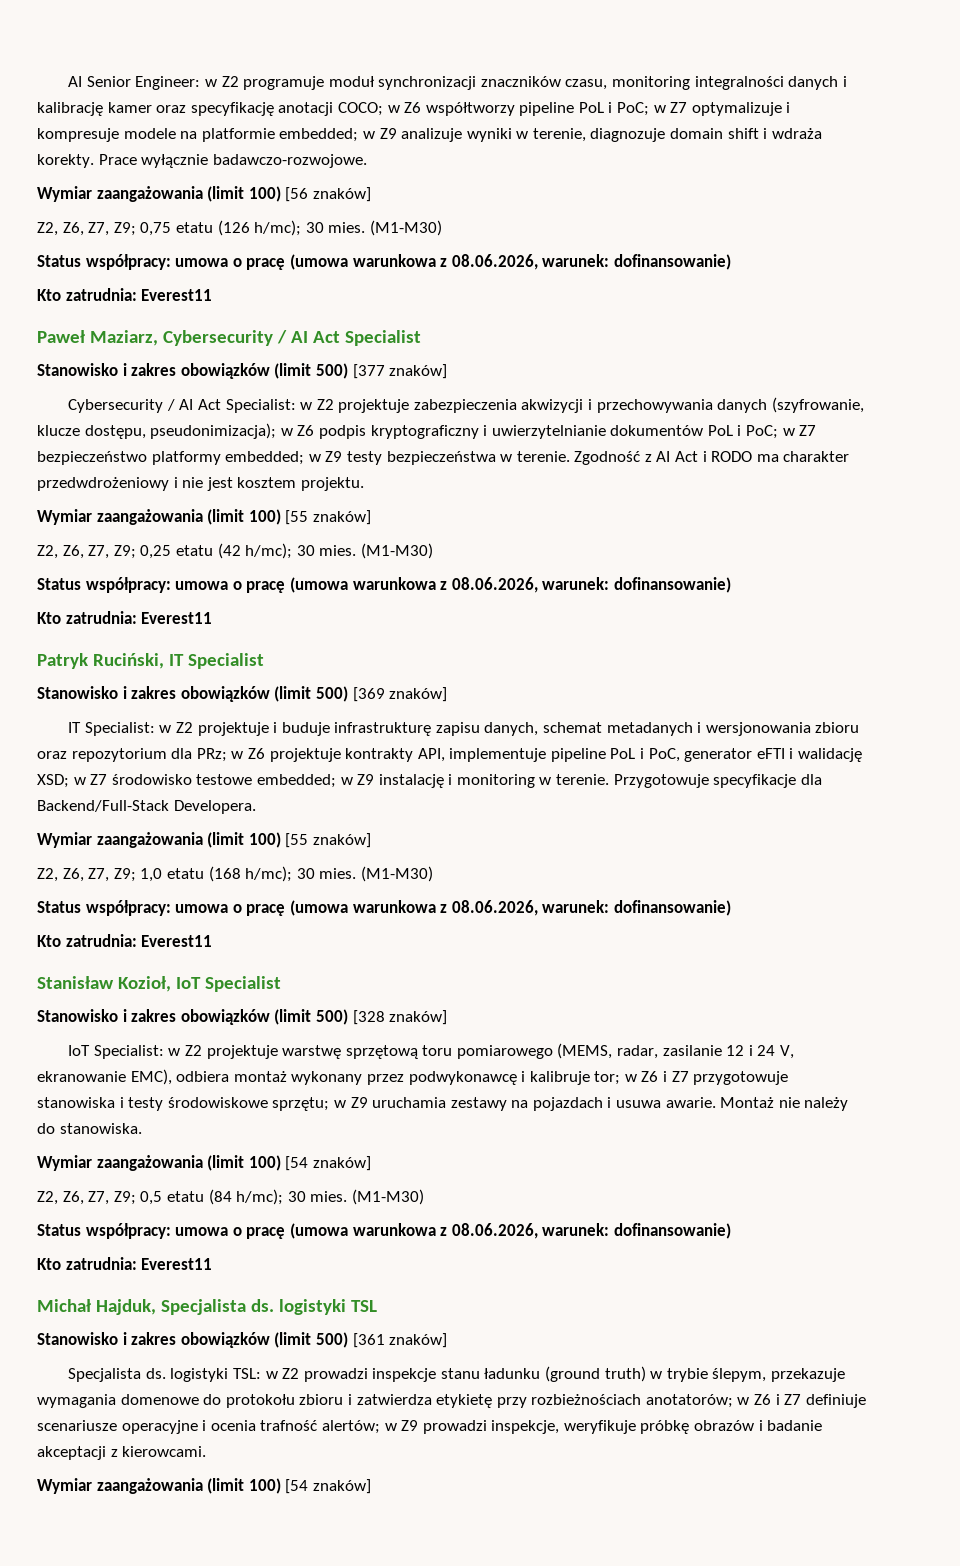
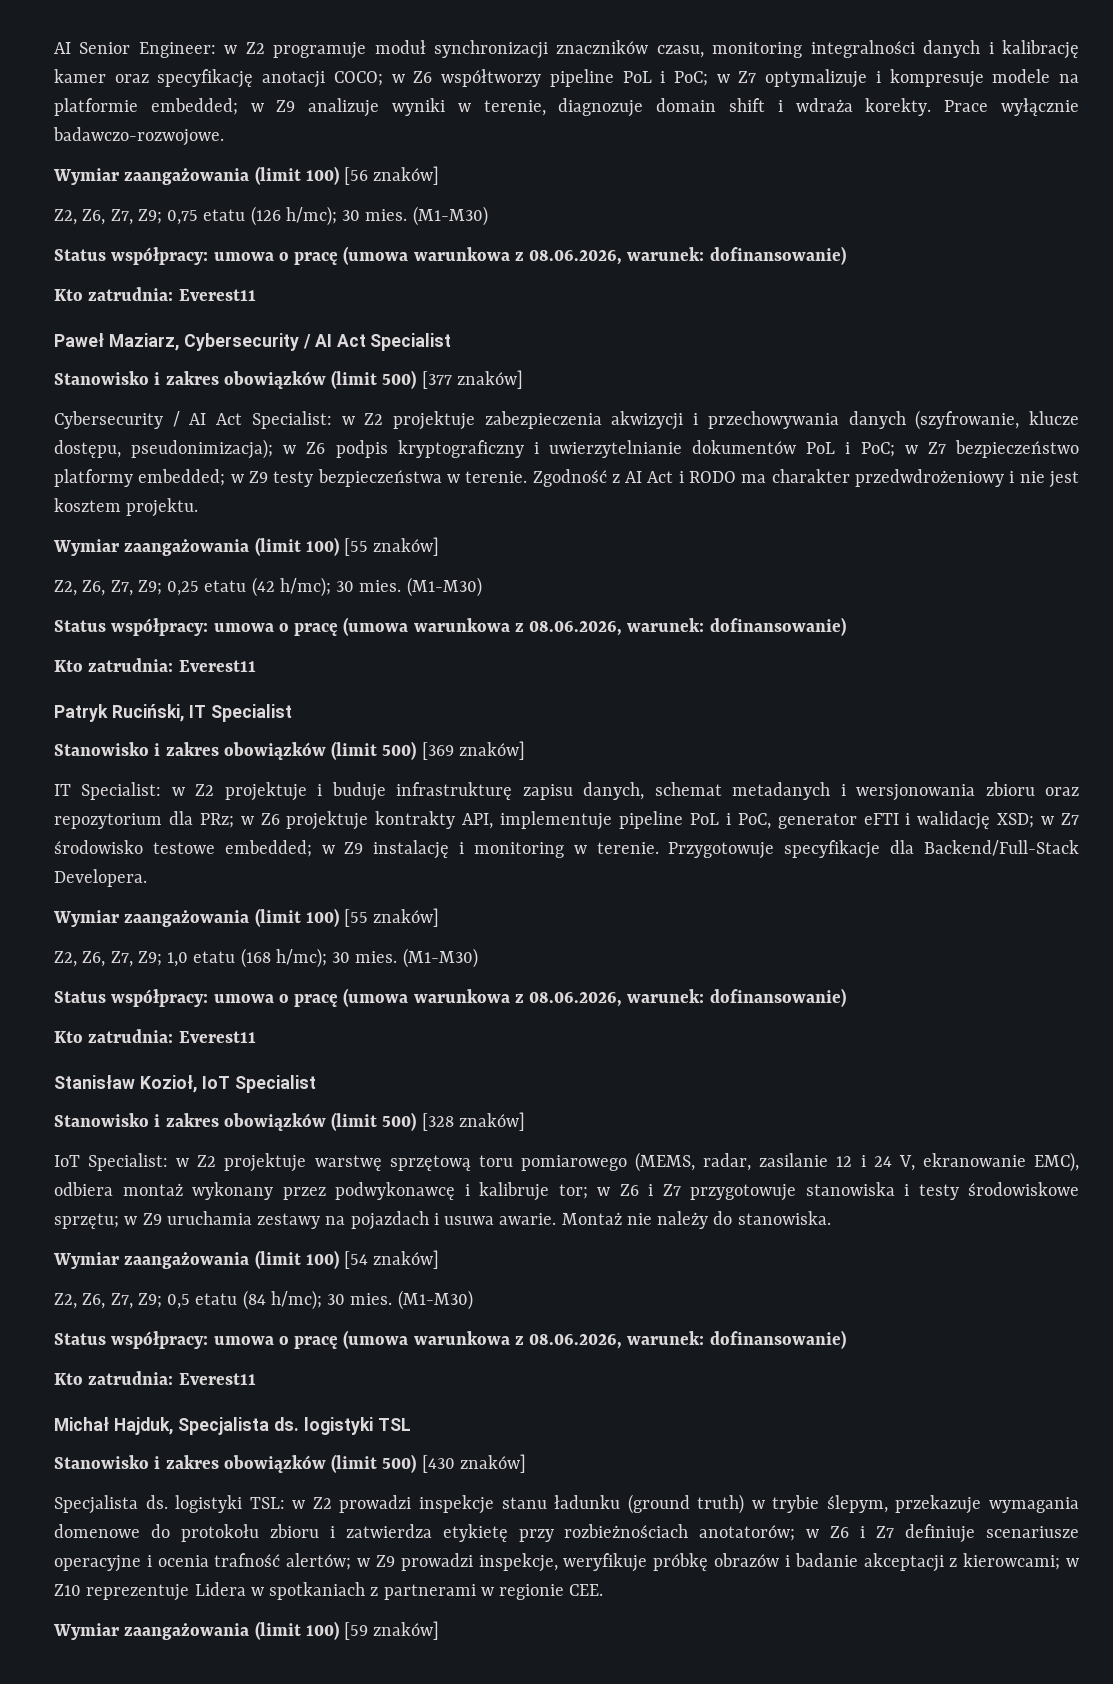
- Stanowisko i zakres obowiązków (limit 500) [361 znaków]
+ Stanowisko i zakres obowiązków (limit 500) [430 znaków]
- Specjalista ds. logistyki TSL: w Z2 prowadzi inspekcje stanu ładunku (ground truth) w trybie ślepym, przekazuje wymagania domenowe do protokołu zbioru i zatwierdza etykietę przy rozbieżnościach anotatorów; w Z6 i Z7 definiuje scenariusze operacyjne i ocenia trafność alertów; w Z9 prowadzi inspekcje, weryfikuje próbkę obrazów i badanie akceptacji z kierowcami.
- Wymiar zaangażowania (limit 100) [54 znaków]
+ Specjalista ds. logistyki TSL: w Z2 prowadzi inspekcje stanu ładunku (ground truth) w trybie ślepym, przekazuje wymagania domenowe do protokołu zbioru i zatwierdza etykietę przy rozbieżnościach anotatorów; w Z6 i Z7 definiuje scenariusze operacyjne i ocenia trafność alertów; w Z9 prowadzi inspekcje, weryfikuje próbkę obrazów i badanie akceptacji z kierowcami; w Z10 reprezentuje Lidera w spotkaniach z partnerami w regionie CEE.
+ Wymiar zaangażowania (limit 100) [59 znaków]

